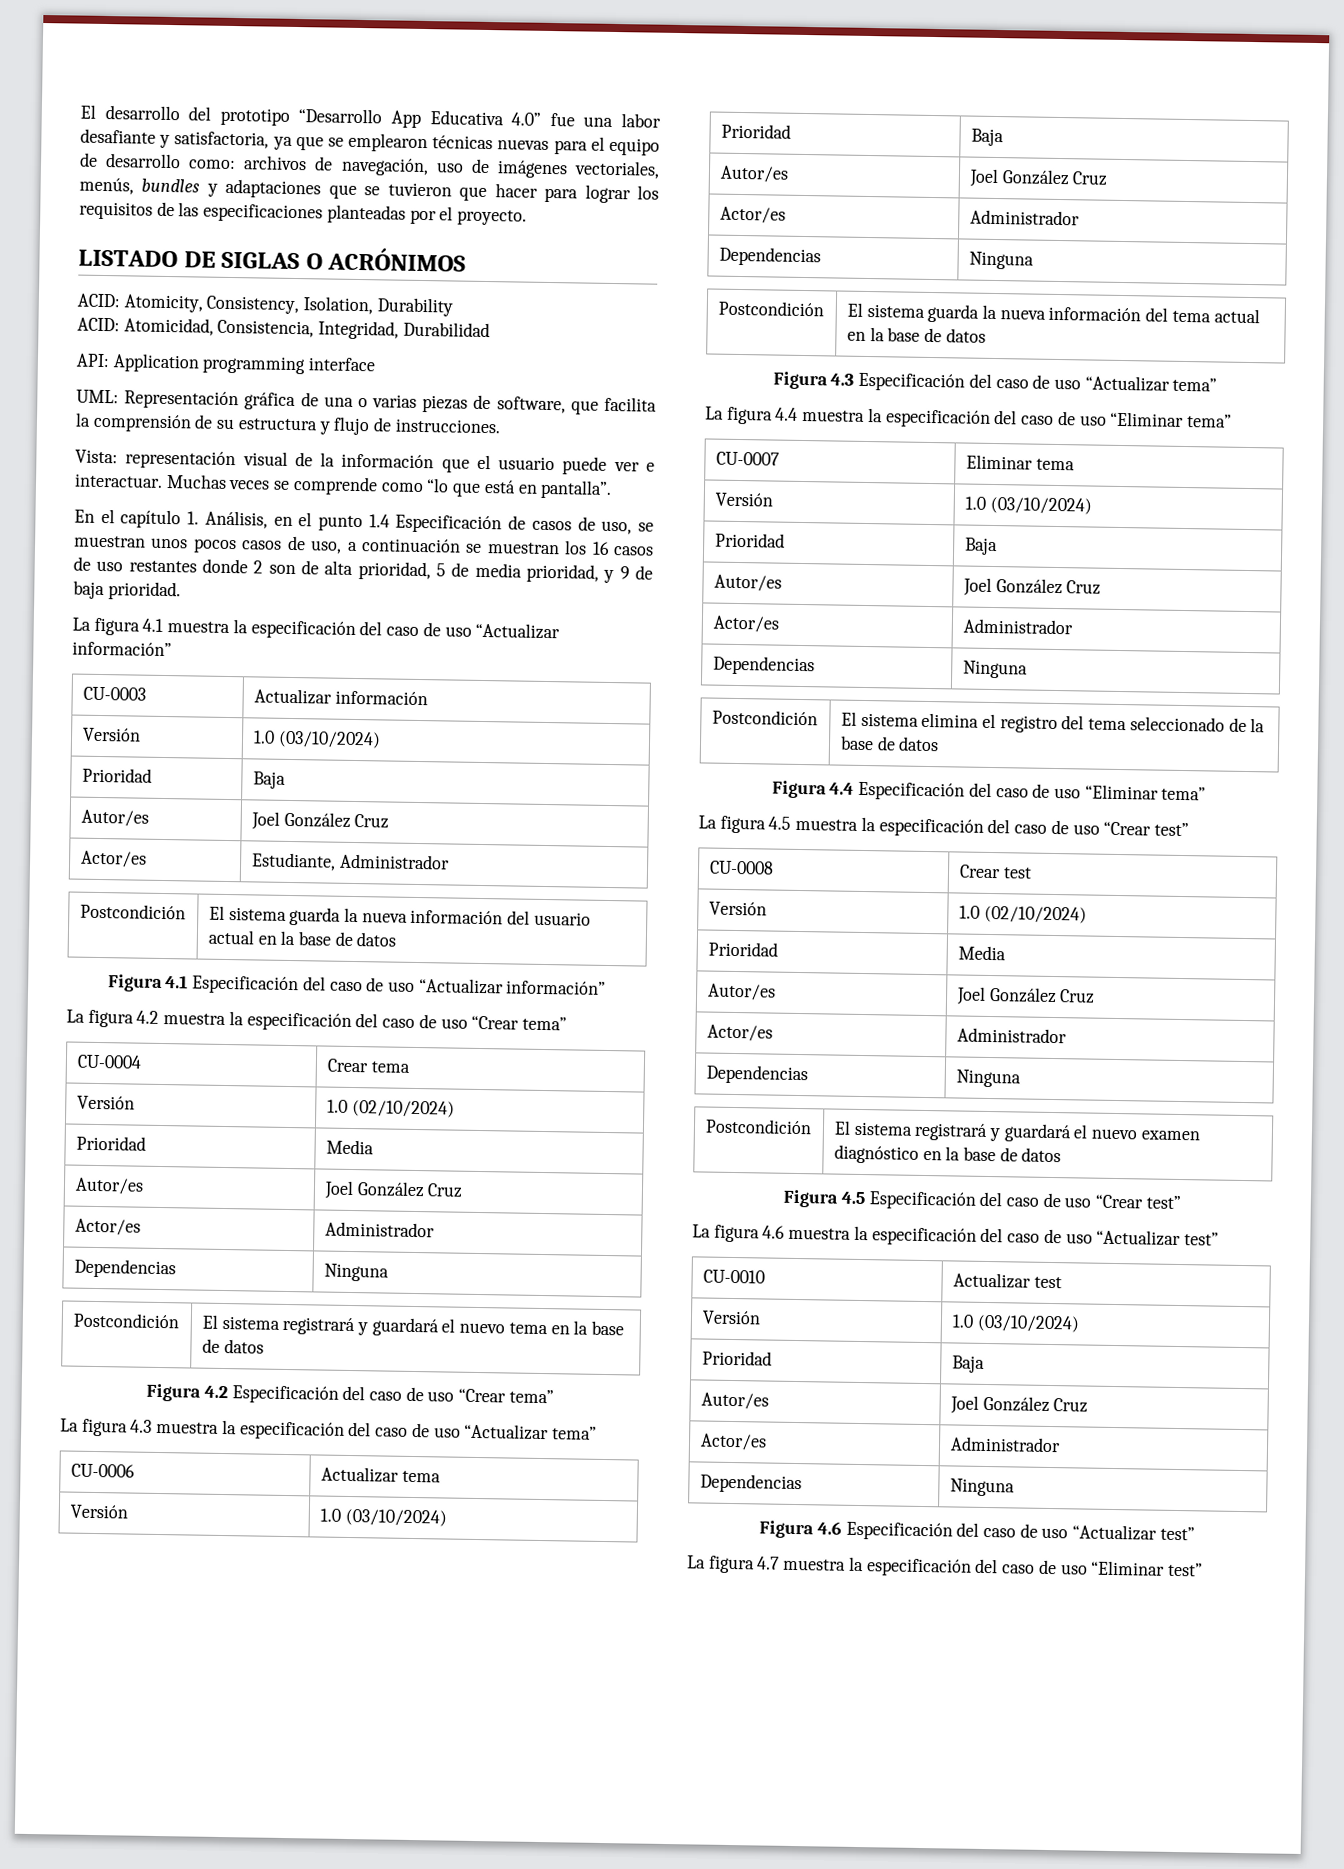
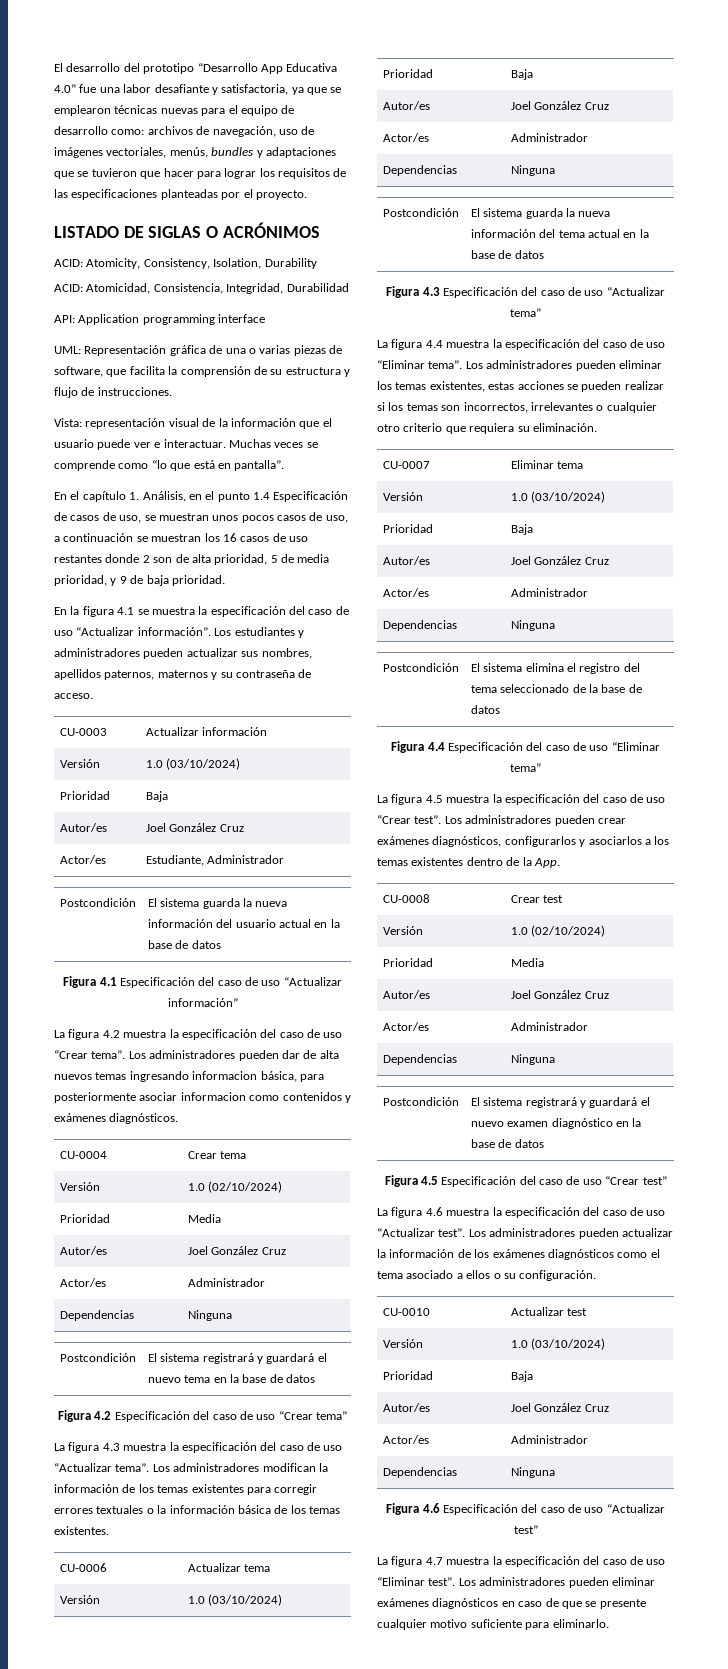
- La figura 4.1 muestra la especificación del caso de uso “Actualizar información”
+ En la figura 4.1 se muestra la especificación del caso de uso “Actualizar información”. Los estudiantes y administradores pueden actualizar sus nombres, apellidos paternos, maternos y su contraseña de acceso.
- La figura 4.2 muestra la especificación del caso de uso “Crear tema”
+ La figura 4.2 muestra la especificación del caso de uso “Crear tema”. Los administradores pueden dar de alta nuevos temas ingresando informacion básica, para posteriormente asociar informacion como contenidos y exámenes diagnósticos.
- La figura 4.3 muestra la especificación del caso de uso “Actualizar tema”
+ La figura 4.3 muestra la especificación del caso de uso “Actualizar tema”. Los administradores modifican la información de los temas existentes para corregir errores textuales o la información básica de los temas existentes.
- La figura 4.4 muestra la especificación del caso de uso “Eliminar tema”
+ La figura 4.4 muestra la especificación del caso de uso “Eliminar tema”. Los administradores pueden eliminar los temas existentes, estas acciones se pueden realizar si los temas son incorrectos, irrelevantes o cualquier otro criterio que requiera su eliminación.
- La figura 4.5 muestra la especificación del caso de uso “Crear test”
+ La figura 4.5 muestra la especificación del caso de uso “Crear test”. Los administradores pueden crear exámenes diagnósticos, configurarlos y asociarlos a los temas existentes dentro de la App.
- La figura 4.6 muestra la especificación del caso de uso “Actualizar test”
+ La figura 4.6 muestra la especificación del caso de uso “Actualizar test”. Los administradores pueden actualizar la información de los exámenes diagnósticos como el tema asociado a ellos o su configuración.
- La figura 4.7 muestra la especificación del caso de uso “Eliminar test”
+ La figura 4.7 muestra la especificación del caso de uso “Eliminar test”. Los administradores pueden eliminar exámenes diagnósticos en caso de que se presente cualquier motivo suficiente para eliminarlo.

